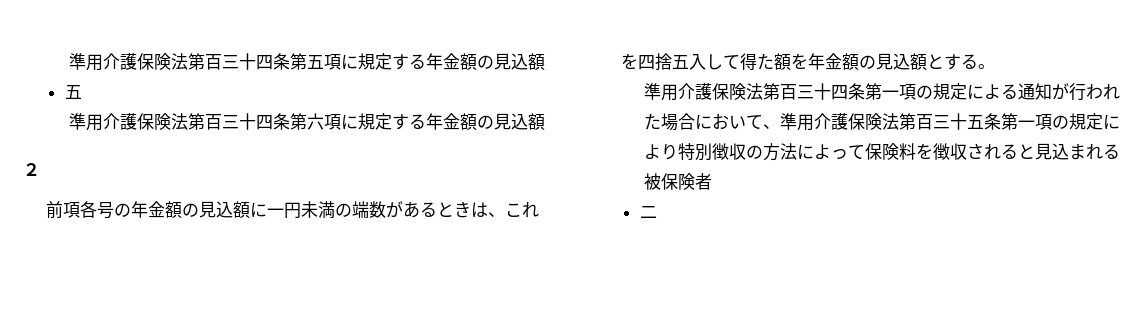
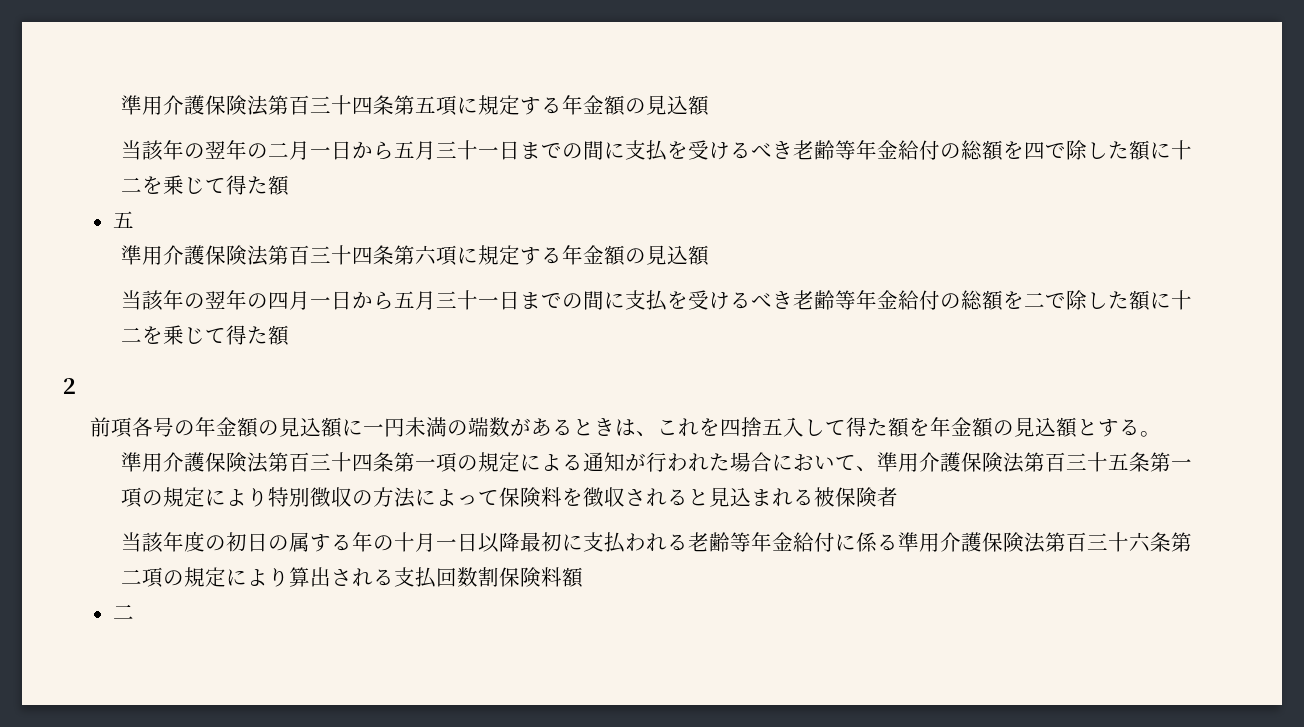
+ 当該年の翌年の二月一日から五月三十一日までの間に支払を受けるべき老齢等年金給付の総額を四で除した額に十二を乗じて得た額
+ 当該年の翌年の四月一日から五月三十一日までの間に支払を受けるべき老齢等年金給付の総額を二で除した額に十二を乗じて得た額
+ 当該年度の初日の属する年の十月一日以降最初に支払われる老齢等年金給付に係る準用介護保険法第百三十六条第二項の規定により算出される支払回数割保険料額

